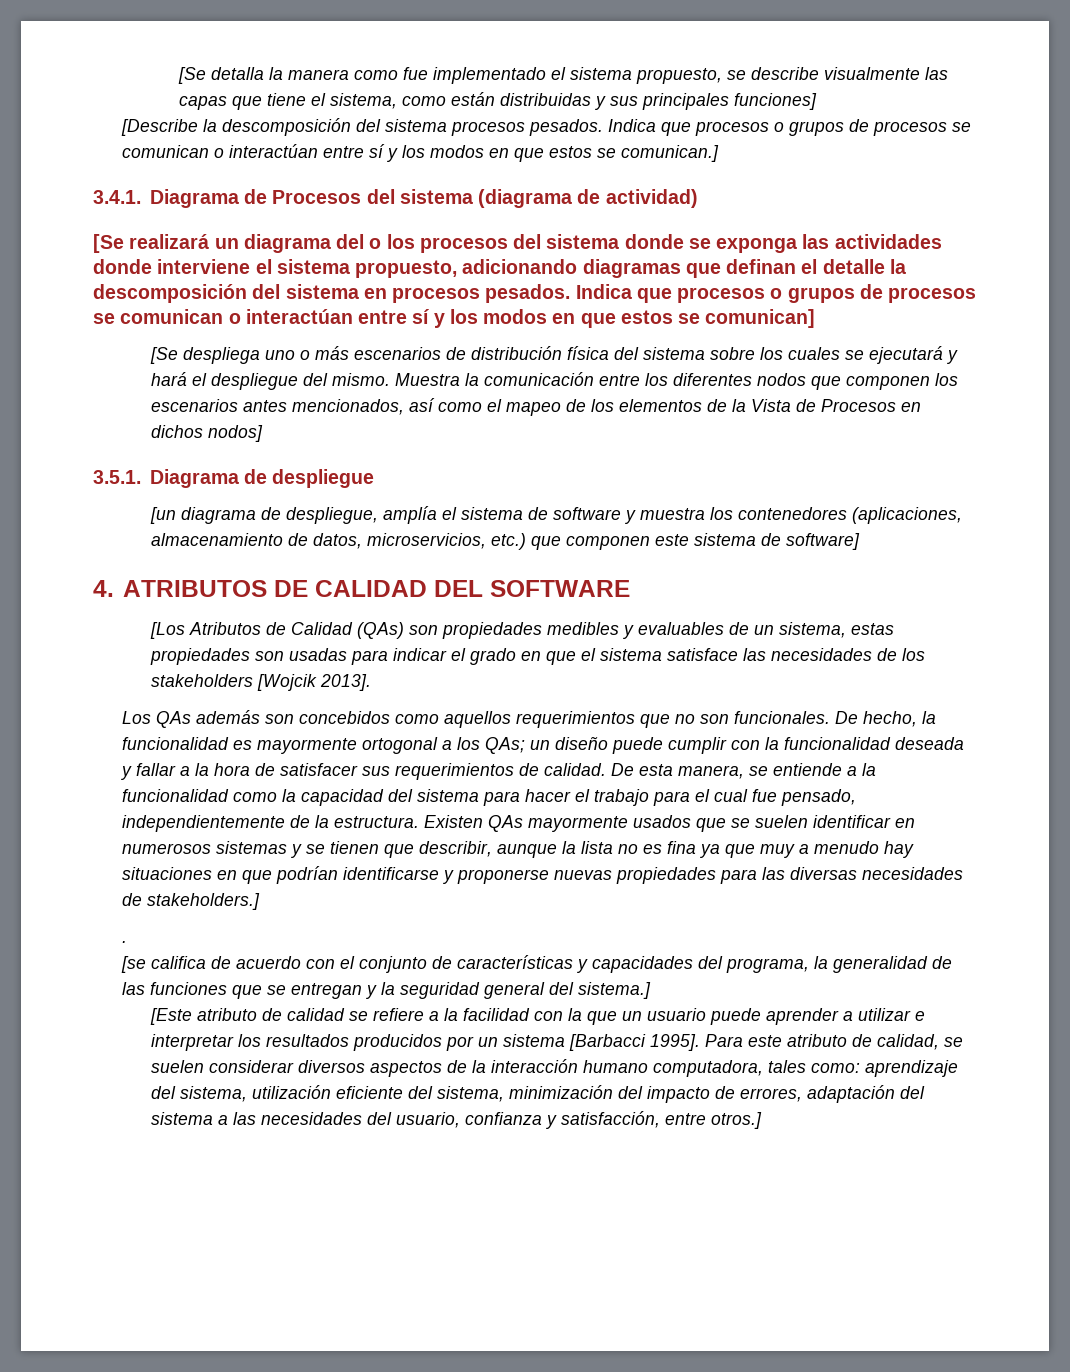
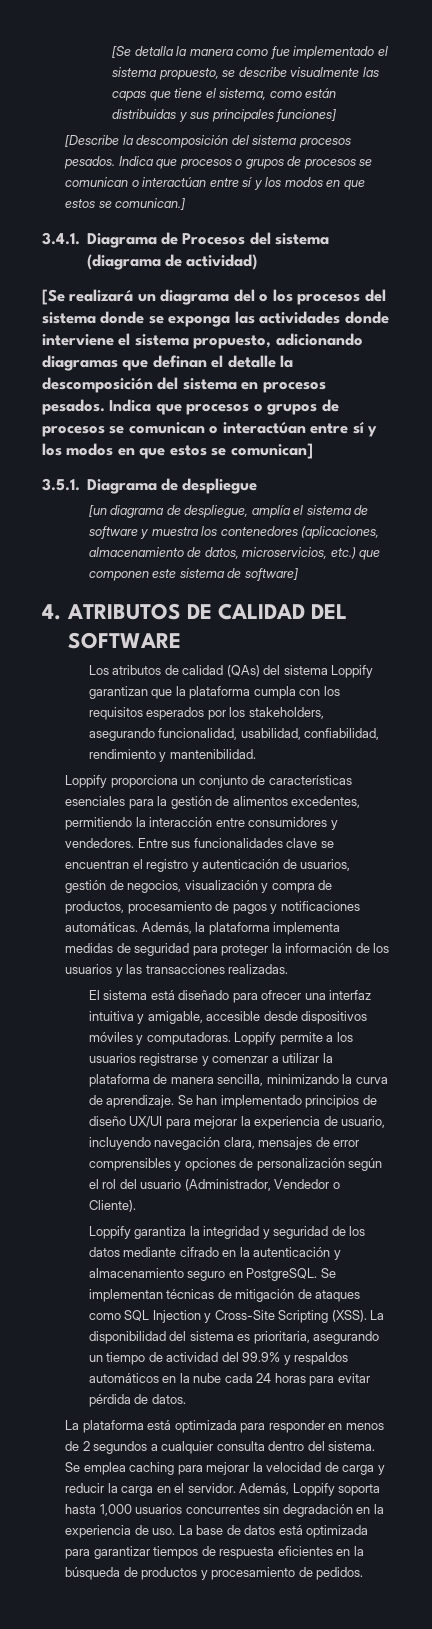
- [Se despliega uno o más escenarios de distribución física del sistema sobre los cuales se ejecutará y hará el despliegue del mismo. Muestra la comunicación entre los diferentes nodos que componen los escenarios antes mencionados, así como el mapeo de los elementos de la Vista de Procesos en dichos nodos]
- [Los Atributos de Calidad (QAs) son propiedades medibles y evaluables de un sistema, estas propiedades son usadas para indicar el grado en que el sistema satisface las necesidades de los stakeholders [Wojcik 2013].
- Los QAs además son concebidos como aquellos requerimientos que no son funcionales. De hecho, la funcionalidad es mayormente ortogonal a los QAs; un diseño puede cumplir con la funcionalidad deseada y fallar a la hora de satisfacer sus requerimientos de calidad. De esta manera, se entiende a la funcionalidad como la capacidad del sistema para hacer el trabajo para el cual fue pensado, independientemente de la estructura. Existen QAs mayormente usados que se suelen identificar en numerosos sistemas y se tienen que describir, aunque la lista no es fina ya que muy a menudo hay situaciones en que podrían identificarse y proponerse nuevas propiedades para las diversas necesidades de stakeholders.]
- .
- [se califica de acuerdo con el conjunto de características y capacidades del programa, la generalidad de las funciones que se entregan y la seguridad general del sistema.]
- [Este atributo de calidad se refiere a la facilidad con la que un usuario puede aprender a utilizar e interpretar los resultados producidos por un sistema [Barbacci 1995]. Para este atributo de calidad, se suelen considerar diversos aspectos de la interacción humano computadora, tales como: aprendizaje del sistema, utilización eficiente del sistema, minimización del impacto de errores, adaptación del sistema a las necesidades del usuario, confianza y satisfacción, entre otros.]
+ Los atributos de calidad (QAs) del sistema Loppify garantizan que la plataforma cumpla con los requisitos esperados por los stakeholders, asegurando funcionalidad, usabilidad, confiabilidad, rendimiento y mantenibilidad.
+ Loppify proporciona un conjunto de características esenciales para la gestión de alimentos excedentes, permitiendo la interacción entre consumidores y vendedores. Entre sus funcionalidades clave se encuentran el registro y autenticación de usuarios, gestión de negocios, visualización y compra de productos, procesamiento de pagos y notificaciones automáticas. Además, la plataforma implementa medidas de seguridad para proteger la información de los usuarios y las transacciones realizadas.
+ El sistema está diseñado para ofrecer una interfaz intuitiva y amigable, accesible desde dispositivos móviles y computadoras. Loppify permite a los usuarios registrarse y comenzar a utilizar la plataforma de manera sencilla, minimizando la curva de aprendizaje. Se han implementado principios de diseño UX/UI para mejorar la experiencia de usuario, incluyendo navegación clara, mensajes de error comprensibles y opciones de personalización según el rol del usuario (Administrador, Vendedor o Cliente).
+ Loppify garantiza la integridad y seguridad de los datos mediante cifrado en la autenticación y almacenamiento seguro en PostgreSQL. Se implementan técnicas de mitigación de ataques como SQL Injection y Cross-Site Scripting (XSS). La disponibilidad del sistema es prioritaria, asegurando un tiempo de actividad del 99.9% y respaldos automáticos en la nube cada 24 horas para evitar pérdida de datos.
+ La plataforma está optimizada para responder en menos de 2 segundos a cualquier consulta dentro del sistema. Se emplea caching para mejorar la velocidad de carga y reducir la carga en el servidor. Además, Loppify soporta hasta 1,000 usuarios concurrentes sin degradación en la experiencia de uso. La base de datos está optimizada para garantizar tiempos de respuesta eficientes en la búsqueda de productos y procesamiento de pedidos.

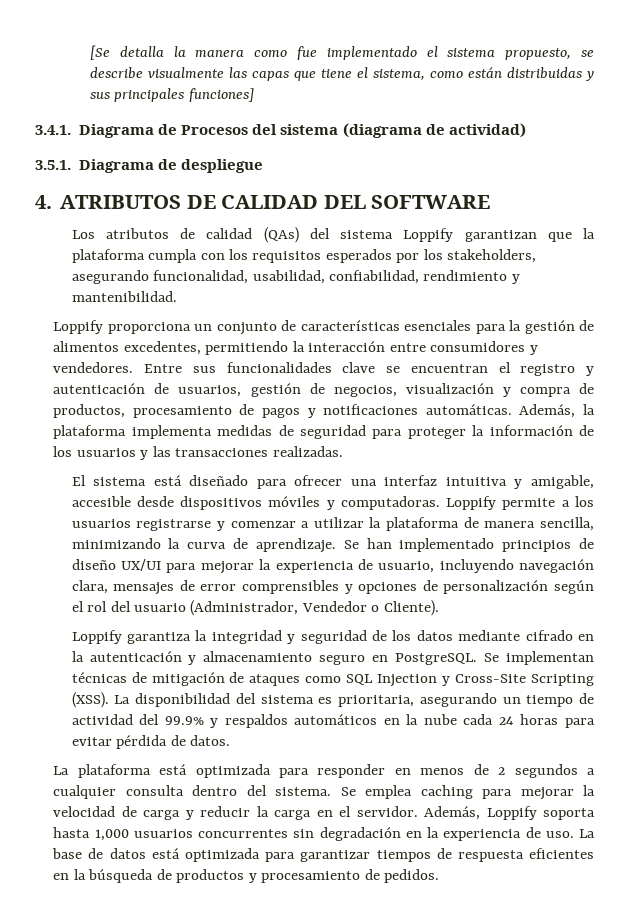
- [Describe la descomposición del sistema procesos pesados. Indica que procesos o grupos de procesos se comunican o interactúan entre sí y los modos en que estos se comunican.]
- [Se realizará un diagrama del o los procesos del sistema donde se exponga las actividades donde interviene el sistema propuesto, adicionando diagramas que definan el detalle la descomposición del sistema en procesos pesados. Indica que procesos o grupos de procesos se comunican o interactúan entre sí y los modos en que estos se comunican]
  3.5.1. Diagrama de despliegue
- [un diagrama de despliegue, amplía el sistema de software y muestra los contenedores (aplicaciones, almacenamiento de datos, microservicios, etc.) que componen este sistema de software]

